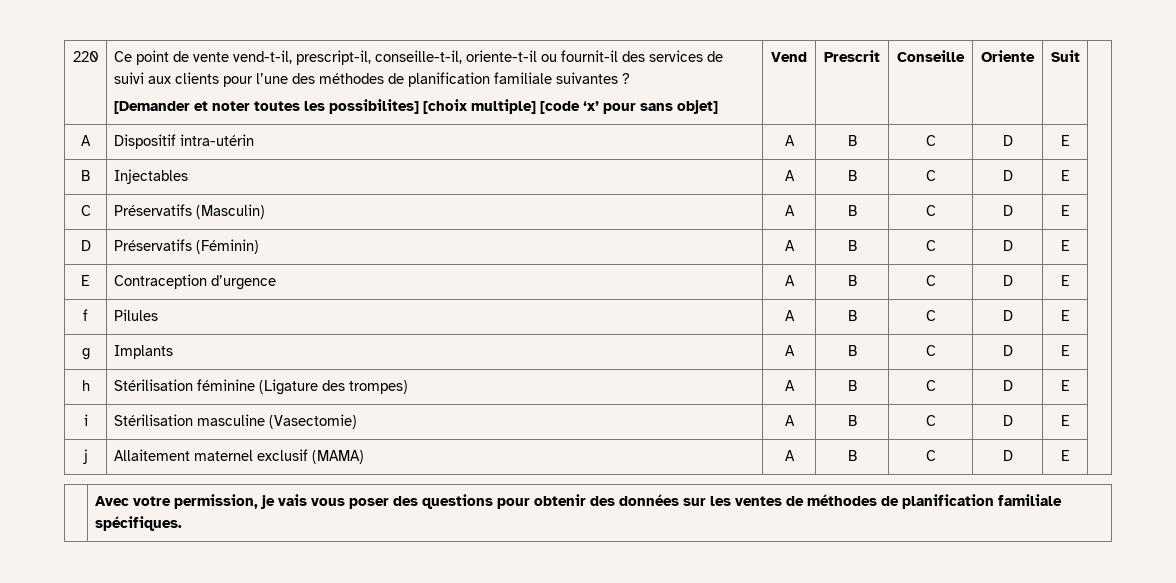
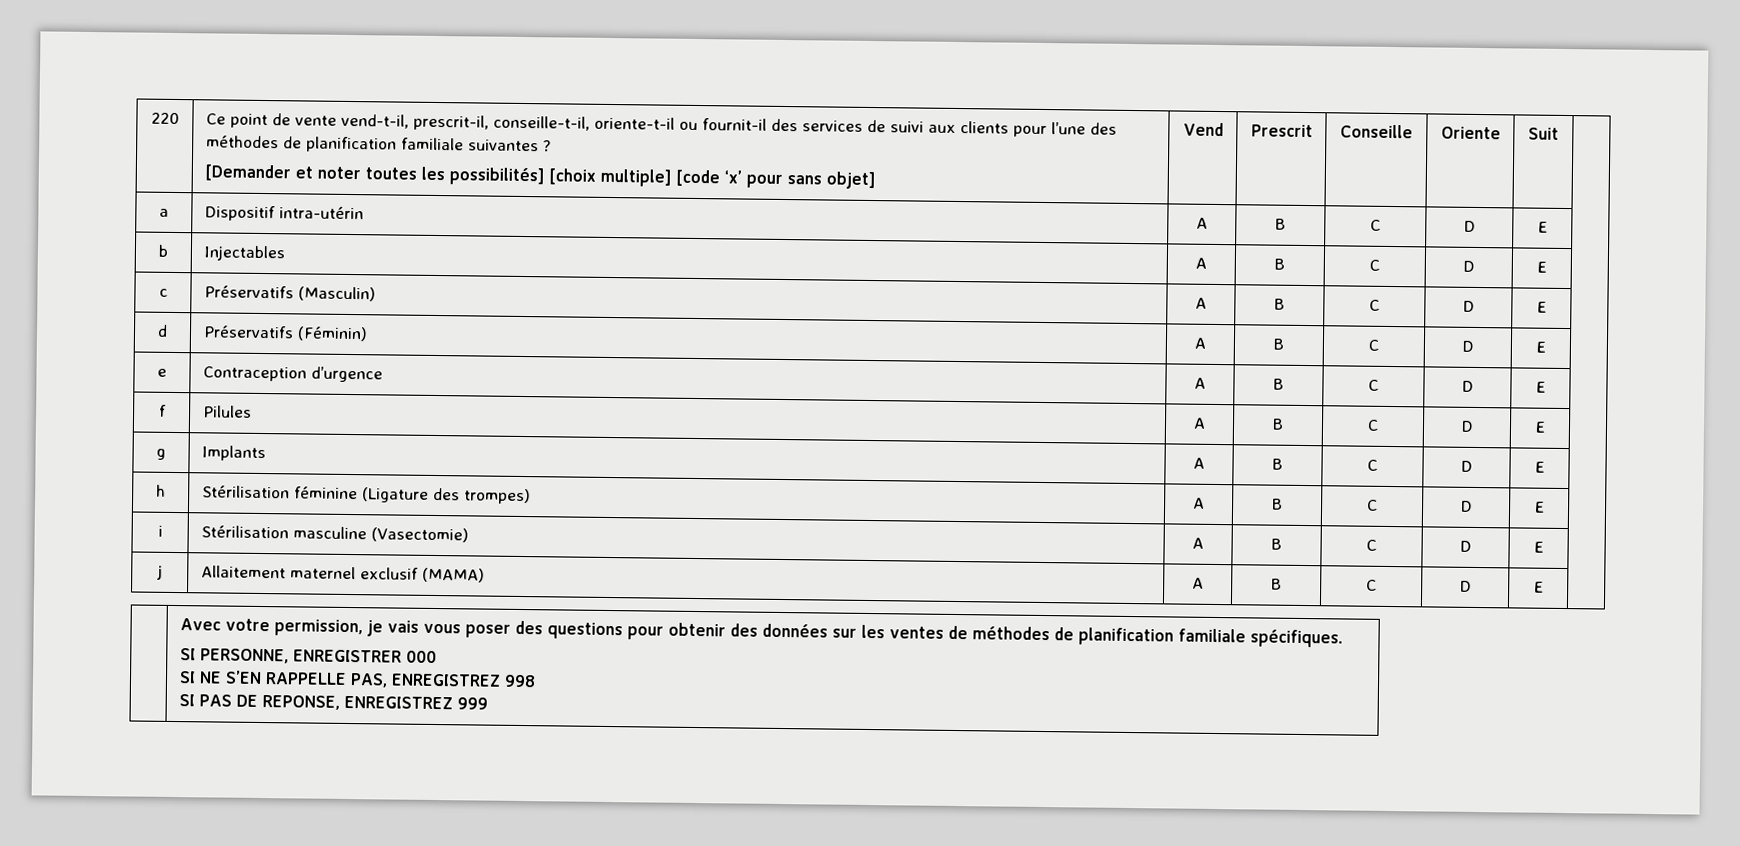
- Ce point de vente vend-t-il, prescript-il, conseille-t-il, oriente-t-il ou fournit-il des services de suivi aux clients pour l’une des méthodes de planification familiale suivantes ?
+ Ce point de vente vend-t-il, prescrit-il, conseille-t-il, oriente-t-il ou fournit-il des services de suivi aux clients pour l’une des méthodes de planification familiale suivantes ?
- [Demander et noter toutes les possibilites] [choix multiple] [code ‘x’ pour sans objet]
+ [Demander et noter toutes les possibilités] [choix multiple] [code ‘x’ pour sans objet]
- A | Dispositif intra-utérin | A | B | C | D | E |
+ a | Dispositif intra-utérin | A | B | C | D | E |
- B | Injectables | A | B | C | D | E |
+ b | Injectables | A | B | C | D | E |
- C | Préservatifs (Masculin) | A | B | C | D | E |
+ c | Préservatifs (Masculin) | A | B | C | D | E |
- D | Préservatifs (Féminin) | A | B | C | D | E |
+ d | Préservatifs (Féminin) | A | B | C | D | E |
- E | Contraception d’urgence | A | B | C | D | E |
+ e | Contraception d’urgence | A | B | C | D | E |
  | Avec votre permission, je vais vous poser des questions pour obtenir des données sur les ventes de méthodes de planification familiale spécifiques.
+ SI PERSONNE, ENREGISTRER 000
+ SI NE S’EN RAPPELLE PAS, ENREGISTREZ 998
+ SI PAS DE REPONSE, ENREGISTREZ 999

